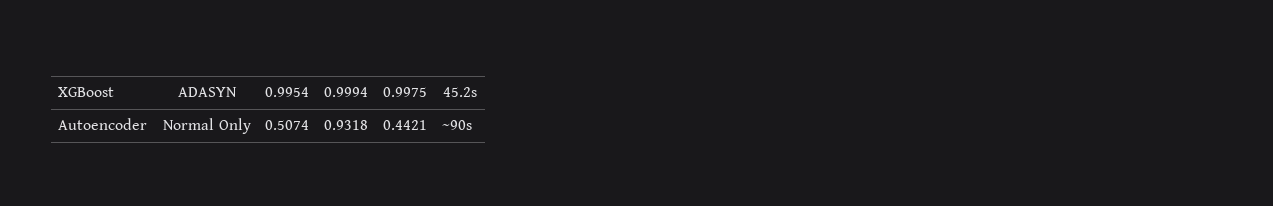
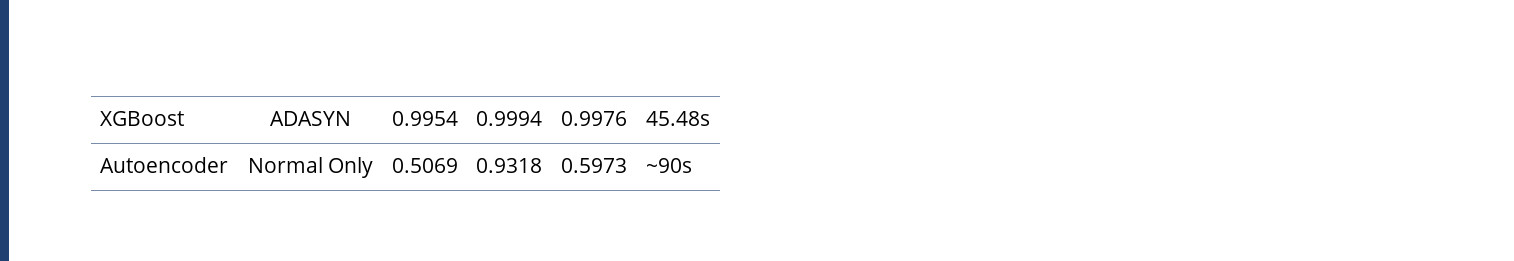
- XGBoost | ADASYN | 0.9954 | 0.9994 | 0.9975 | 45.2s
+ XGBoost | ADASYN | 0.9954 | 0.9994 | 0.9976 | 45.48s
- Autoencoder | Normal Only | 0.5074 | 0.9318 | 0.4421 | ~90s
+ Autoencoder | Normal Only | 0.5069 | 0.9318 | 0.5973 | ~90s

